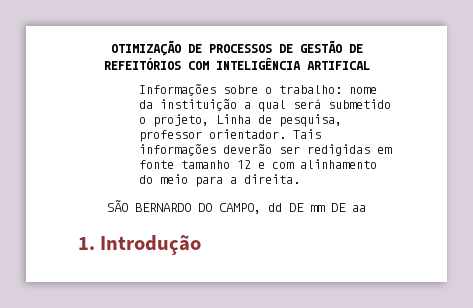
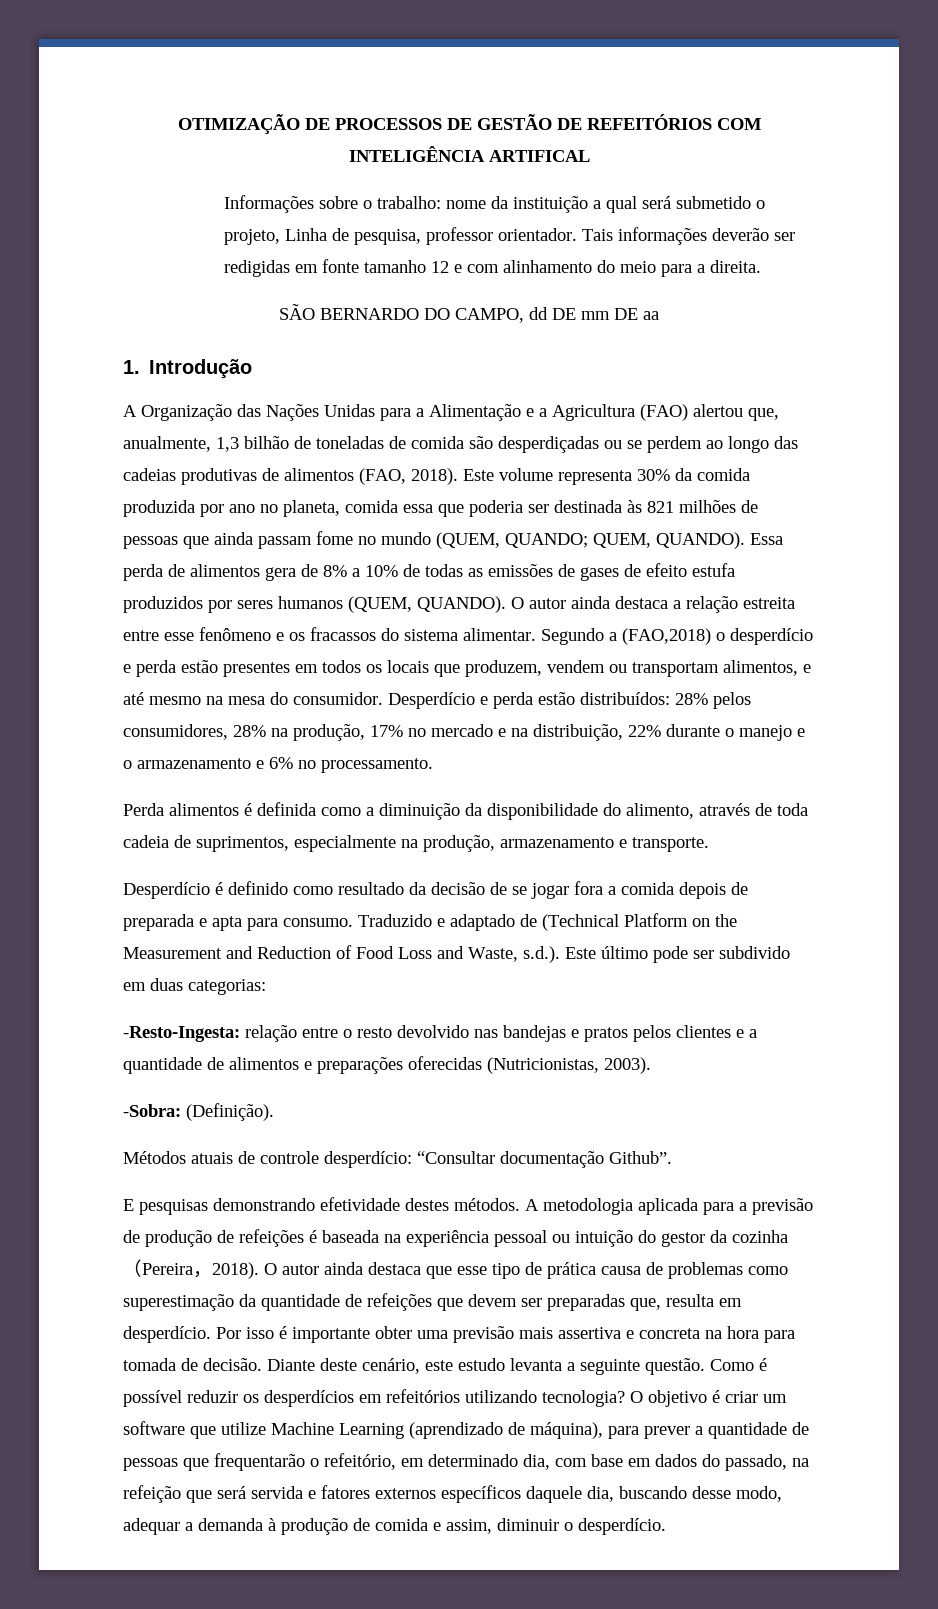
+ A Organização das Nações Unidas para a Alimentação e a Agricultura (FAO) alertou que, anualmente, 1,3 bilhão de toneladas de comida são desperdiçadas ou se perdem ao longo das cadeias produtivas de alimentos (FAO, 2018). Este volume representa 30% da comida produzida por ano no planeta, comida essa que poderia ser destinada às 821 milhões de pessoas que ainda passam fome no mundo (QUEM, QUANDO; QUEM, QUANDO). Essa perda de alimentos gera de 8% a 10% de todas as emissões de gases de efeito estufa produzidos por seres humanos (QUEM, QUANDO). O autor ainda destaca a relação estreita entre esse fenômeno e os fracassos do sistema alimentar. Segundo a (FAO,2018) o desperdício e perda estão presentes em todos os locais que produzem, vendem ou transportam alimentos, e até mesmo na mesa do consumidor. Desperdício e perda estão distribuídos: 28% pelos consumidores, 28% na produção, 17% no mercado e na distribuição, 22% durante o manejo e o armazenamento e 6% no processamento.
+ Perda alimentos é definida como a diminuição da disponibilidade do alimento, através de toda cadeia de suprimentos, especialmente na produção, armazenamento e transporte.
+ Desperdício é definido como resultado da decisão de se jogar fora a comida depois de preparada e apta para consumo. Traduzido e adaptado de (Technical Platform on the Measurement and Reduction of Food Loss and Waste, s.d.). Este último pode ser subdivido em duas categorias:
+ -Resto-Ingesta: relação entre o resto devolvido nas bandejas e pratos pelos clientes e a quantidade de alimentos e preparações oferecidas (Nutricionistas, 2003).
+ -Sobra: (Definição).
+ Métodos atuais de controle desperdício: “Consultar documentação Github”.
+ E pesquisas demonstrando efetividade destes métodos. A metodologia aplicada para a previsão de produção de refeições é baseada na experiência pessoal ou intuição do gestor da cozinha（Pereira，2018). O autor ainda destaca que esse tipo de prática causa de problemas como superestimação da quantidade de refeições que devem ser preparadas que, resulta em desperdício. Por isso é importante obter uma previsão mais assertiva e concreta na hora para tomada de decisão. Diante deste cenário, este estudo levanta a seguinte questão. Como é possível reduzir os desperdícios em refeitórios utilizando tecnologia? O objetivo é criar um software que utilize Machine Learning (aprendizado de máquina), para prever a quantidade de pessoas que frequentarão o refeitório, em determinado dia, com base em dados do passado, na refeição que será servida e fatores externos específicos daquele dia, buscando desse modo, adequar a demanda à produção de comida e assim, diminuir o desperdício.

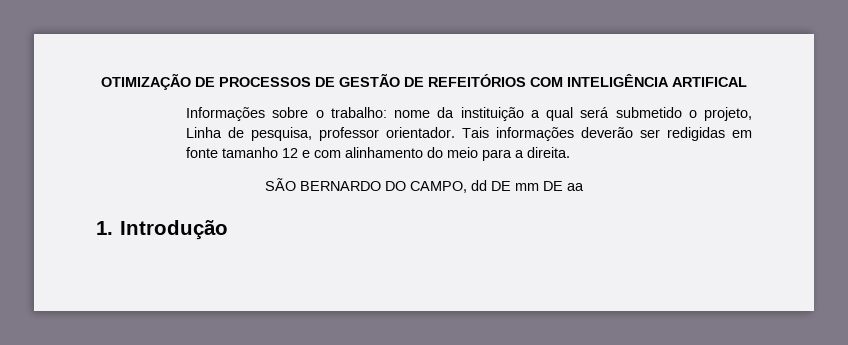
- A Organização das Nações Unidas para a Alimentação e a Agricultura (FAO) alertou que, anualmente, 1,3 bilhão de toneladas de comida são desperdiçadas ou se perdem ao longo das cadeias produtivas de alimentos (FAO, 2018). Este volume representa 30% da comida produzida por ano no planeta, comida essa que poderia ser destinada às 821 milhões de pessoas que ainda passam fome no mundo (QUEM, QUANDO; QUEM, QUANDO). Essa perda de alimentos gera de 8% a 10% de todas as emissões de gases de efeito estufa produzidos por seres humanos (QUEM, QUANDO). O autor ainda destaca a relação estreita entre esse fenômeno e os fracassos do sistema alimentar. Segundo a (FAO,2018) o desperdício e perda estão presentes em todos os locais que produzem, vendem ou transportam alimentos, e até mesmo na mesa do consumidor. Desperdício e perda estão distribuídos: 28% pelos consumidores, 28% na produção, 17% no mercado e na distribuição, 22% durante o manejo e o armazenamento e 6% no processamento.
- Perda alimentos é definida como a diminuição da disponibilidade do alimento, através de toda cadeia de suprimentos, especialmente na produção, armazenamento e transporte.
- Desperdício é definido como resultado da decisão de se jogar fora a comida depois de preparada e apta para consumo. Traduzido e adaptado de (Technical Platform on the Measurement and Reduction of Food Loss and Waste, s.d.). Este último pode ser subdivido em duas categorias:
- -Resto-Ingesta: relação entre o resto devolvido nas bandejas e pratos pelos clientes e a quantidade de alimentos e preparações oferecidas (Nutricionistas, 2003).
- -Sobra: (Definição).
- Métodos atuais de controle desperdício: “Consultar documentação Github”.
- E pesquisas demonstrando efetividade destes métodos. A metodologia aplicada para a previsão de produção de refeições é baseada na experiência pessoal ou intuição do gestor da cozinha（Pereira，2018). O autor ainda destaca que esse tipo de prática causa de problemas como superestimação da quantidade de refeições que devem ser preparadas que, resulta em desperdício. Por isso é importante obter uma previsão mais assertiva e concreta na hora para tomada de decisão. Diante deste cenário, este estudo levanta a seguinte questão. Como é possível reduzir os desperdícios em refeitórios utilizando tecnologia? O objetivo é criar um software que utilize Machine Learning (aprendizado de máquina), para prever a quantidade de pessoas que frequentarão o refeitório, em determinado dia, com base em dados do passado, na refeição que será servida e fatores externos específicos daquele dia, buscando desse modo, adequar a demanda à produção de comida e assim, diminuir o desperdício.

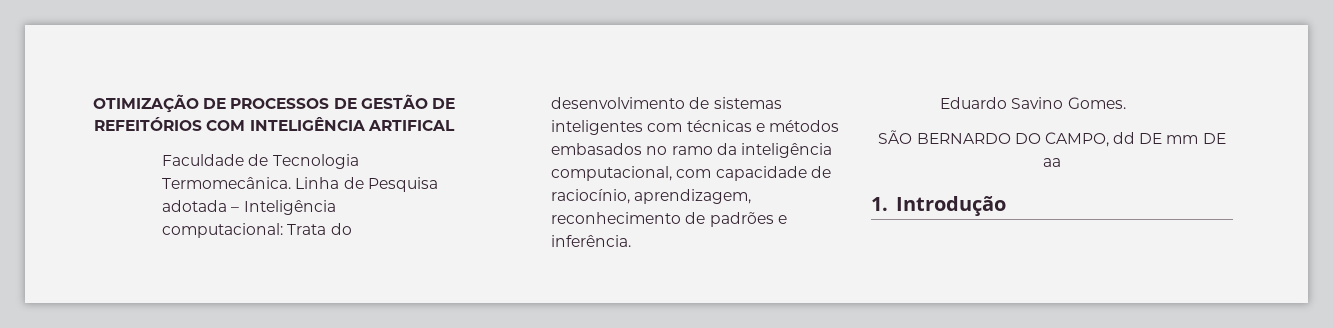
- Informações sobre o trabalho: nome da instituição a qual será submetido o projeto, Linha de pesquisa, professor orientador. Tais informações deverão ser redigidas em fonte tamanho 12 e com alinhamento do meio para a direita.
+ Faculdade de Tecnologia Termomecânica. Linha de Pesquisa adotada – Inteligência computacional: Trata do desenvolvimento de sistemas inteligentes com técnicas e métodos embasados no ramo da inteligência computacional, com capacidade de raciocínio, aprendizagem, reconhecimento de padrões e inferência.
+ Eduardo Savino Gomes.

